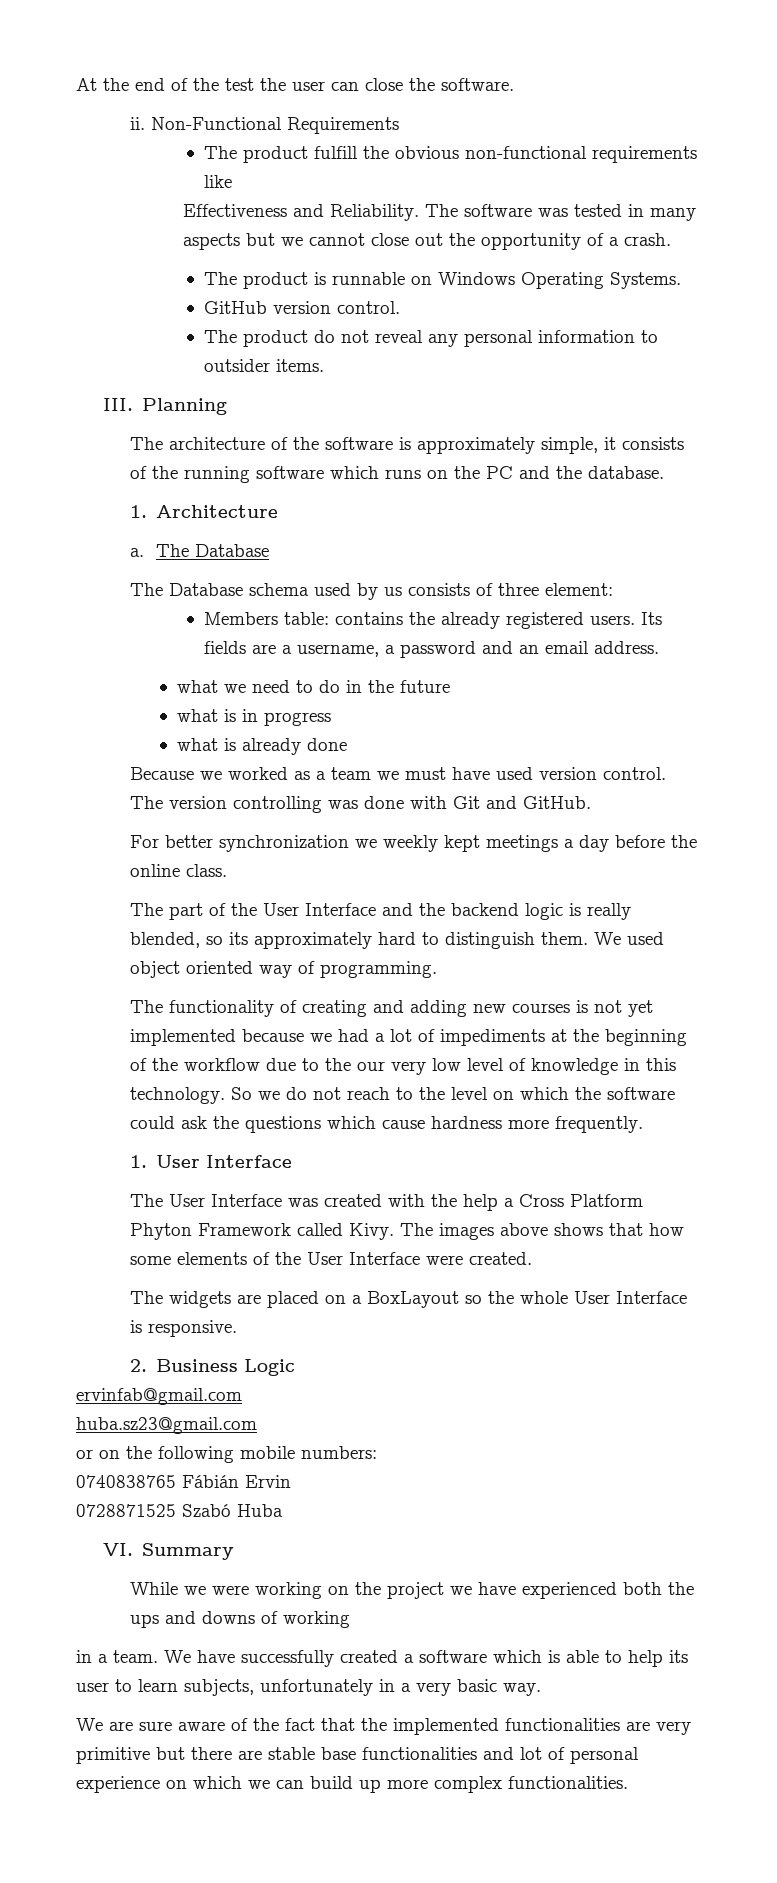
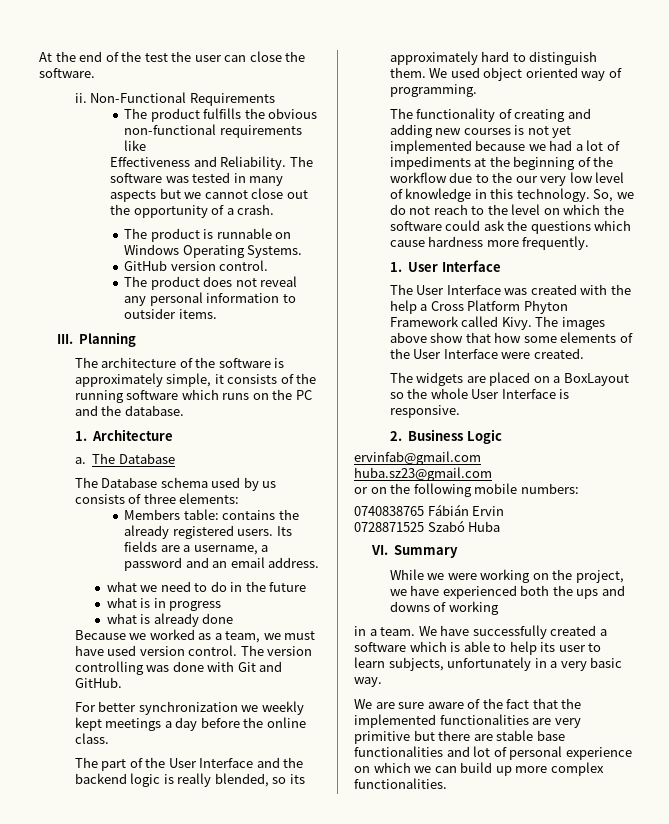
- The product fulfill the obvious non-functional requirements like
+ The product fulfills the obvious non-functional requirements like
- The product do not reveal any personal information to outsider items.
+ The product does not reveal any personal information to outsider items.
- The Database schema used by us consists of three element:
+ The Database schema used by us consists of three elements:
- Because we worked as a team we must have used version control.
+ Because we worked as a team, we must have used version control.
- So we do not reach to the level on which the software could ask the questions which cause hardness more frequently.
+ So, we do not reach to the level on which the software could ask the questions which cause hardness more frequently.
- The images above shows that how some elements of the User Interface were created.
+ The images above show that how some elements of the User Interface were created.
- While we were working on the project we have experienced both the ups and downs of working
+ While we were working on the project, we have experienced both the ups and downs of working

